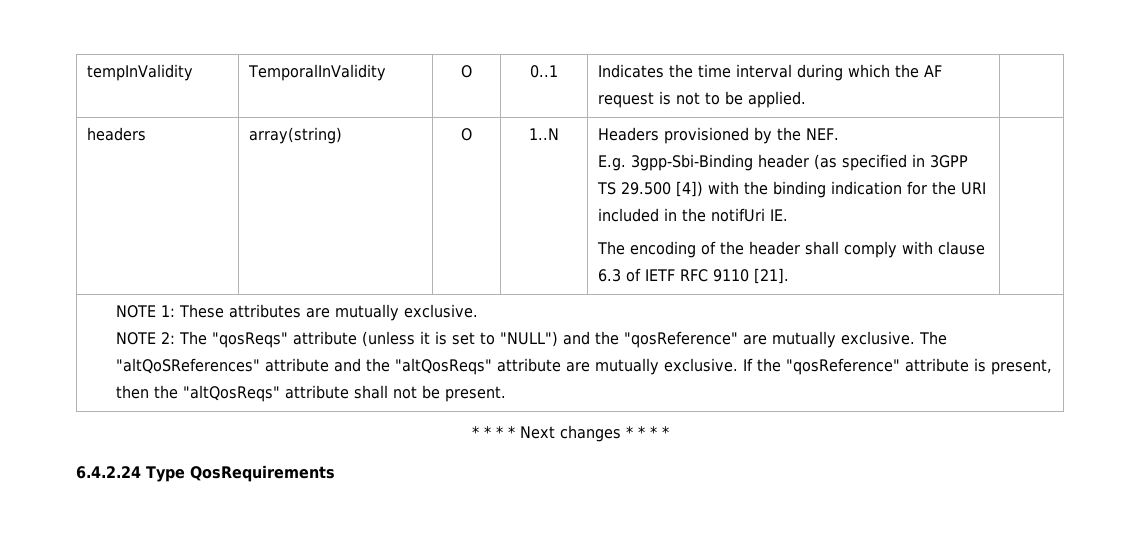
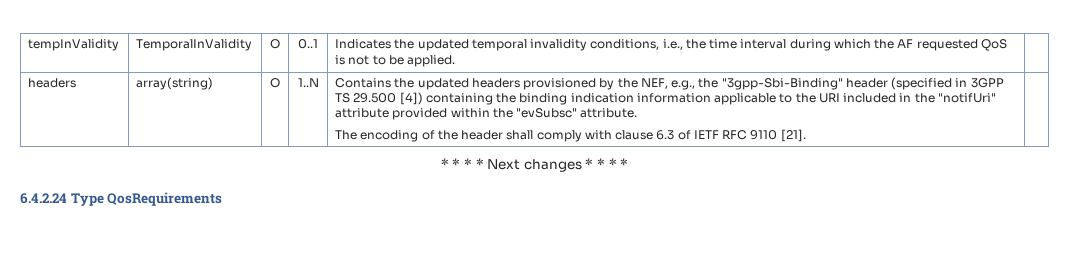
- tempInValidity | TemporalInValidity | O | 0..1 | Indicates the time interval during which the AF request is not to be applied. |
+ tempInValidity | TemporalInValidity | O | 0..1 | Indicates the updated temporal invalidity conditions, i.e., the time interval during which the AF requested QoS is not to be applied. |
- Headers provisioned by the NEF.
- E.g. 3gpp-Sbi-Binding header (as specified in 3GPP TS 29.500 [4]) with the binding indication for the URI included in the notifUri IE.
+ Contains the updated headers provisioned by the NEF, e.g., the "3gpp-Sbi-Binding" header (specified in 3GPP TS 29.500 [4]) containing the binding indication information applicable to the URI included in the "notifUri" attribute provided within the "evSubsc" attribute.
- NOTE 1: These attributes are mutually exclusive.
- NOTE 2: The "qosReqs" attribute (unless it is set to "NULL") and the "qosReference" are mutually exclusive. The "altQoSReferences" attribute and the "altQosReqs" attribute are mutually exclusive. If the "qosReference" attribute is present, then the "altQosReqs" attribute shall not be present.

